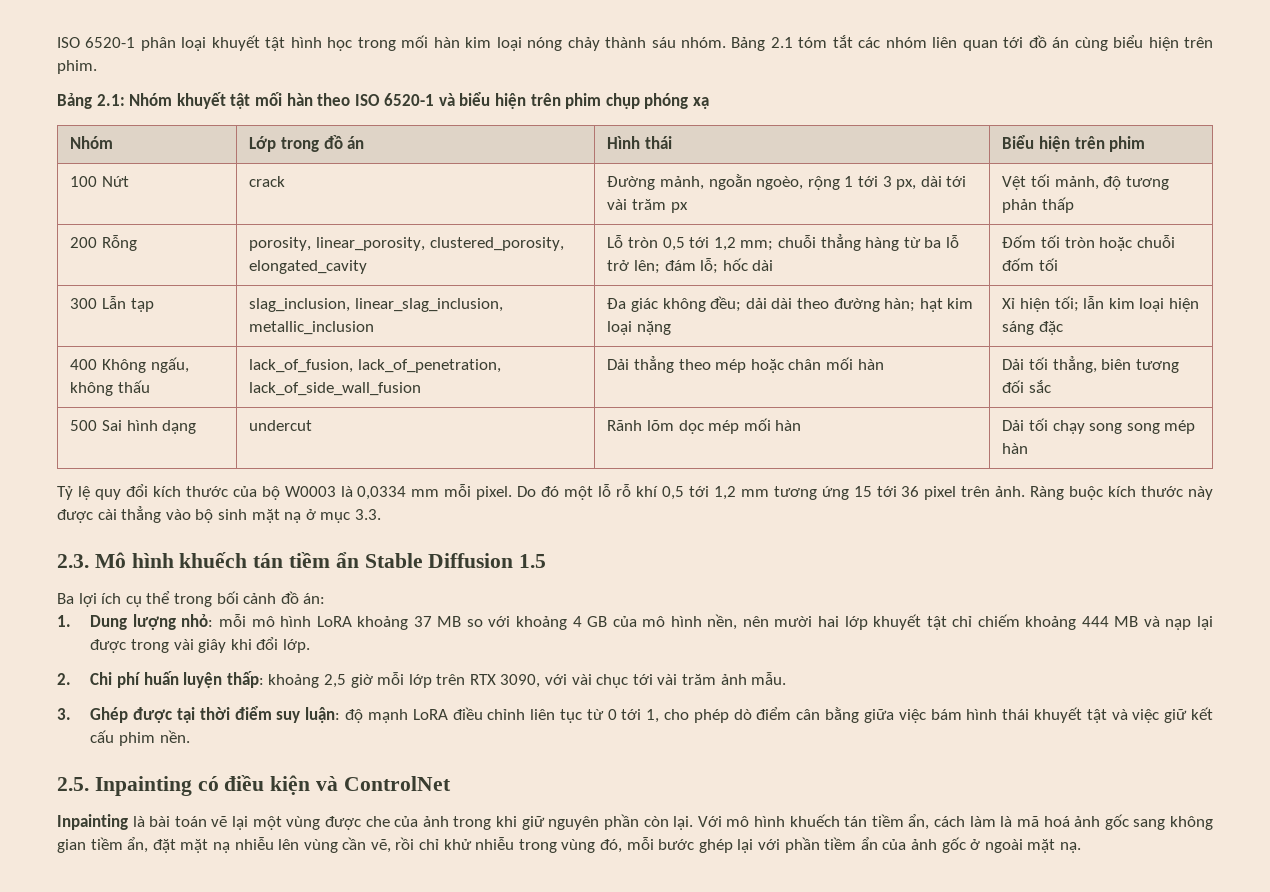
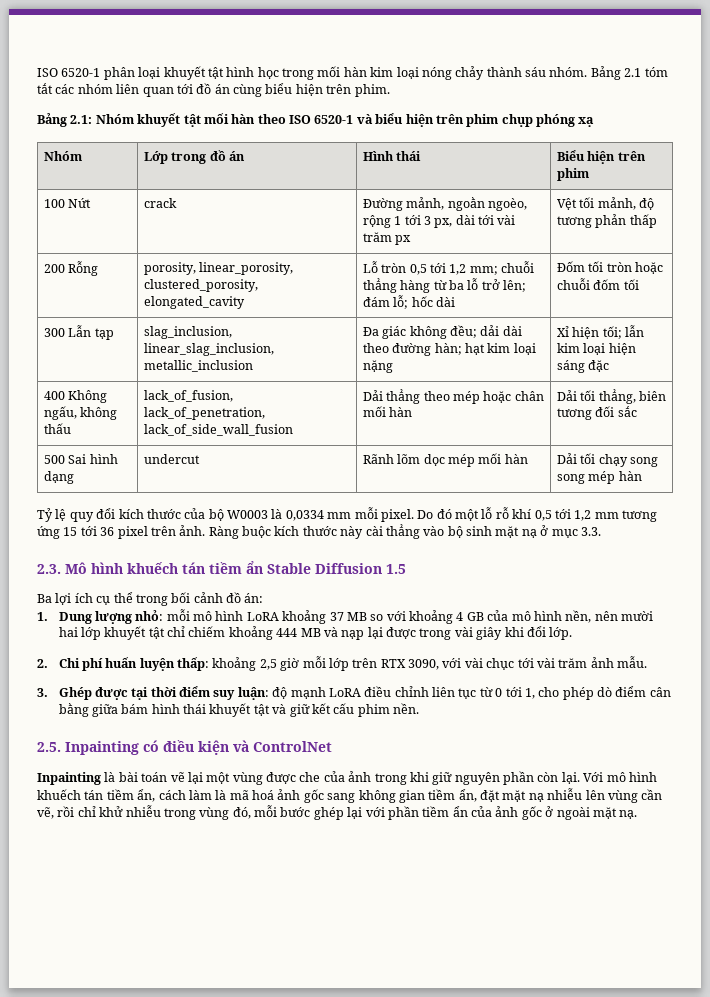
- Ràng buộc kích thước này được cài thẳng vào bộ sinh mặt nạ ở mục 3.3.
+ Ràng buộc kích thước này cài thẳng vào bộ sinh mặt nạ ở mục 3.3.
- 3. Ghép được tại thời điểm suy luận: độ mạnh LoRA điều chỉnh liên tục từ 0 tới 1, cho phép dò điểm cân bằng giữa việc bám hình thái khuyết tật và việc giữ kết cấu phim nền.
+ 3. Ghép được tại thời điểm suy luận: độ mạnh LoRA điều chỉnh liên tục từ 0 tới 1, cho phép dò điểm cân bằng giữa bám hình thái khuyết tật và giữ kết cấu phim nền.

